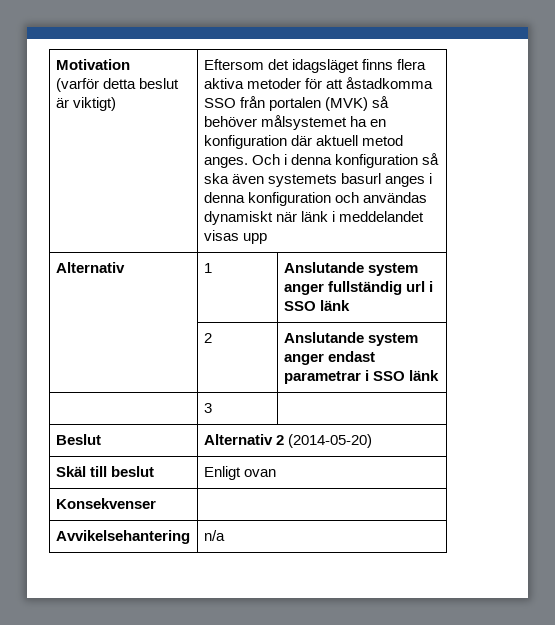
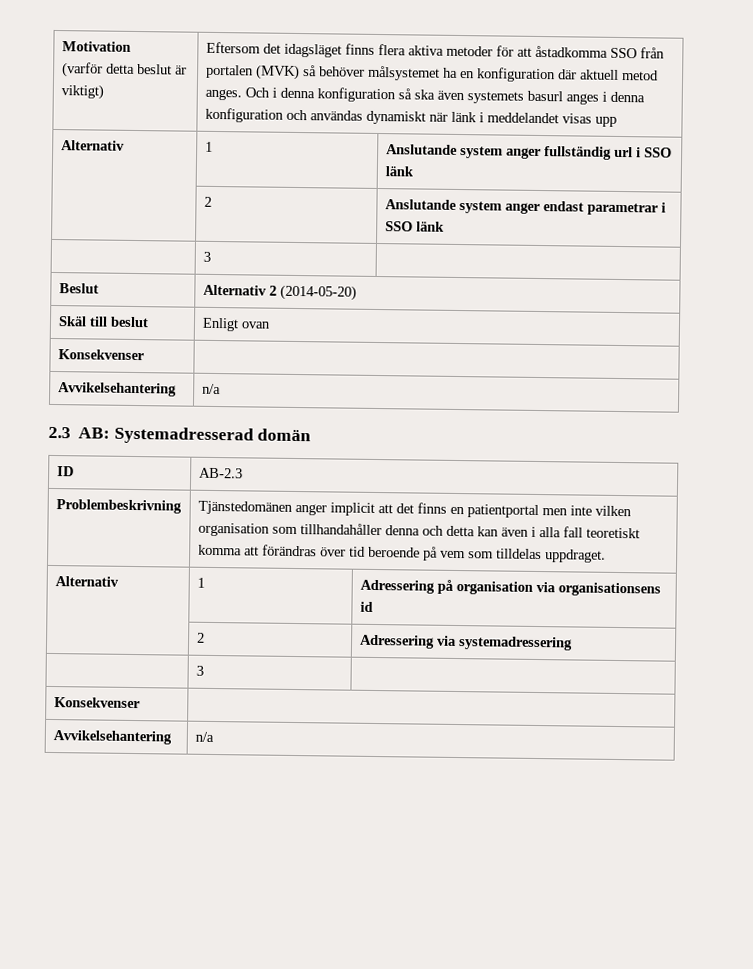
+ 2.3 AB: Systemadresserad domän
+ ID | AB-2.3
+ Problembeskrivning | Tjänstedomänen anger implicit att det finns en patientportal men inte vilken organisation som tillhandahåller denna och detta kan även i alla fall teoretiskt komma att förändras över tid beroende på vem som tilldelas uppdraget.
+ Alternativ | 1 | Adressering på organisation via organisationsens id
+ | 2 | Adressering via systemadressering
+ | 3 |
+ Konsekvenser |
+ Avvikelsehantering | n/a

